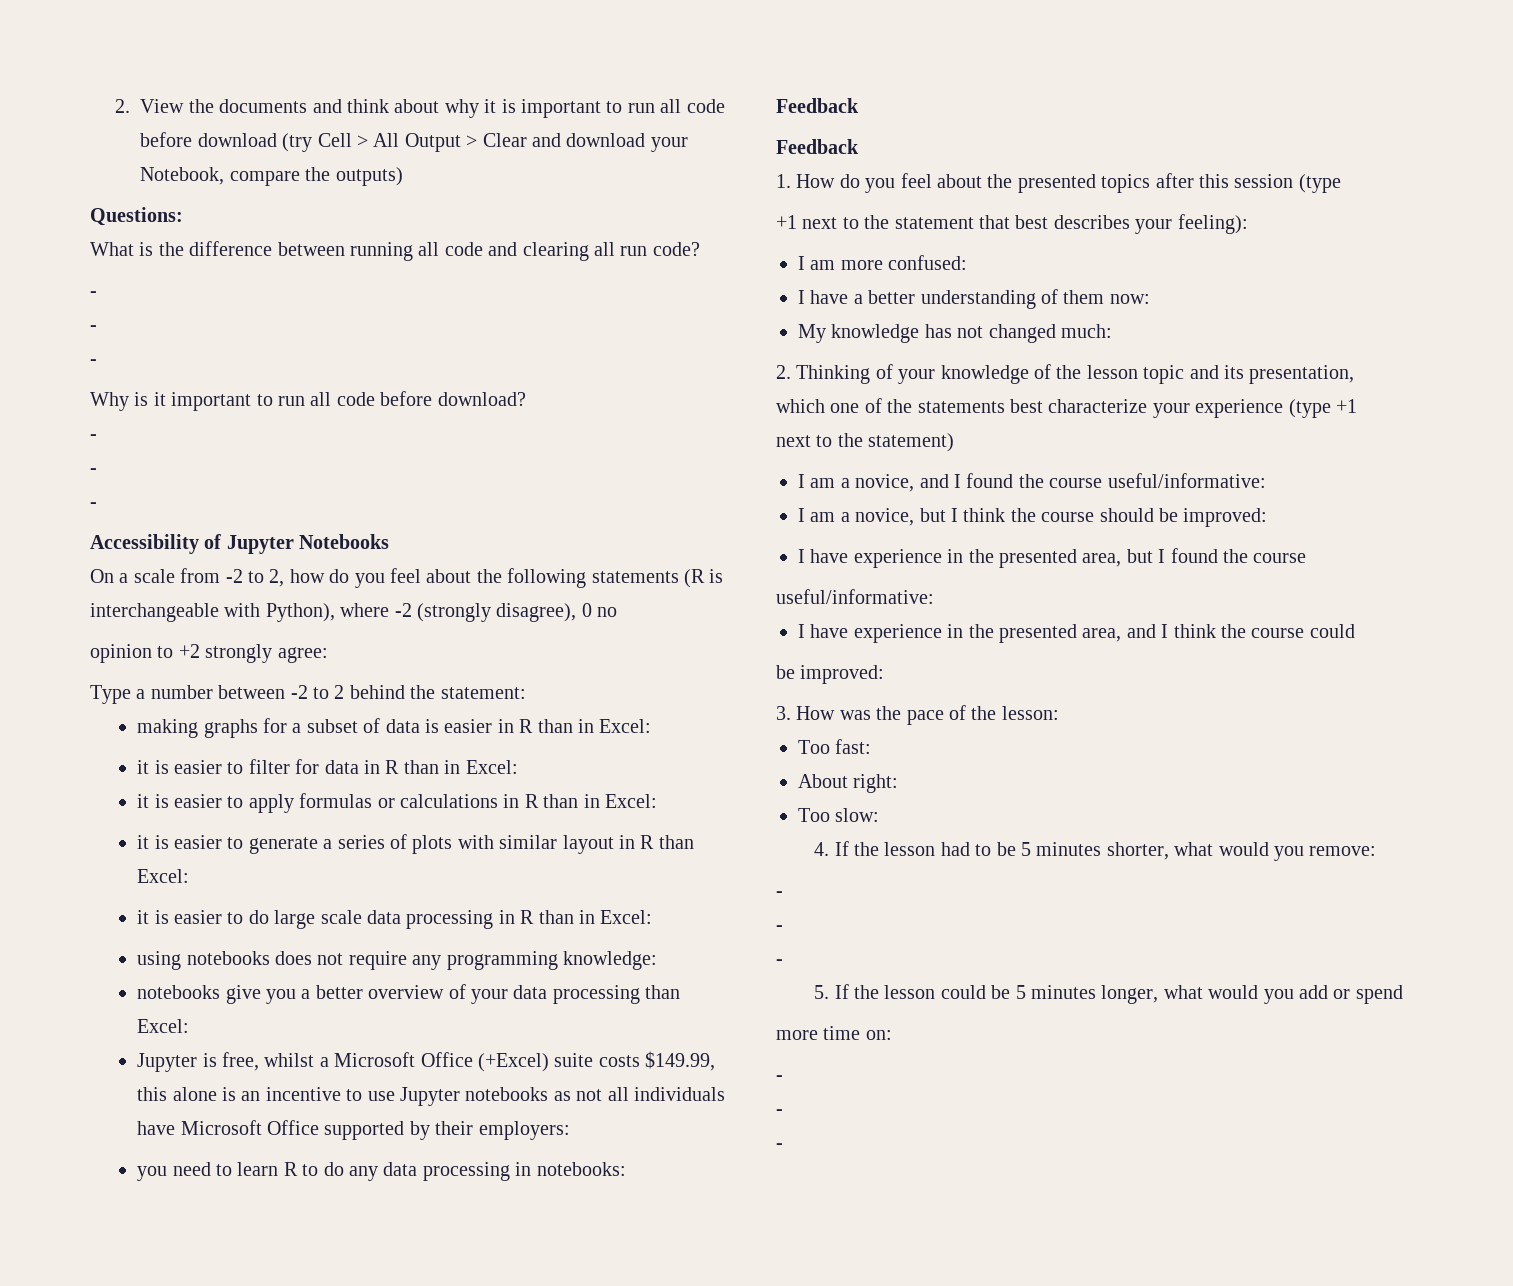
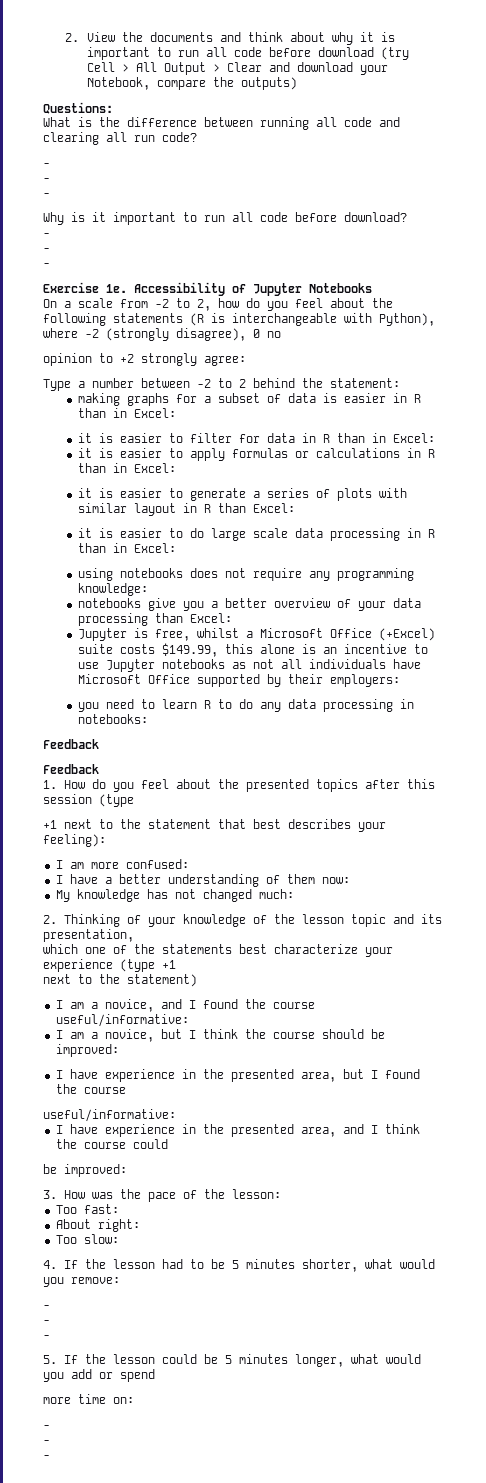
+ Exercise 1e.

